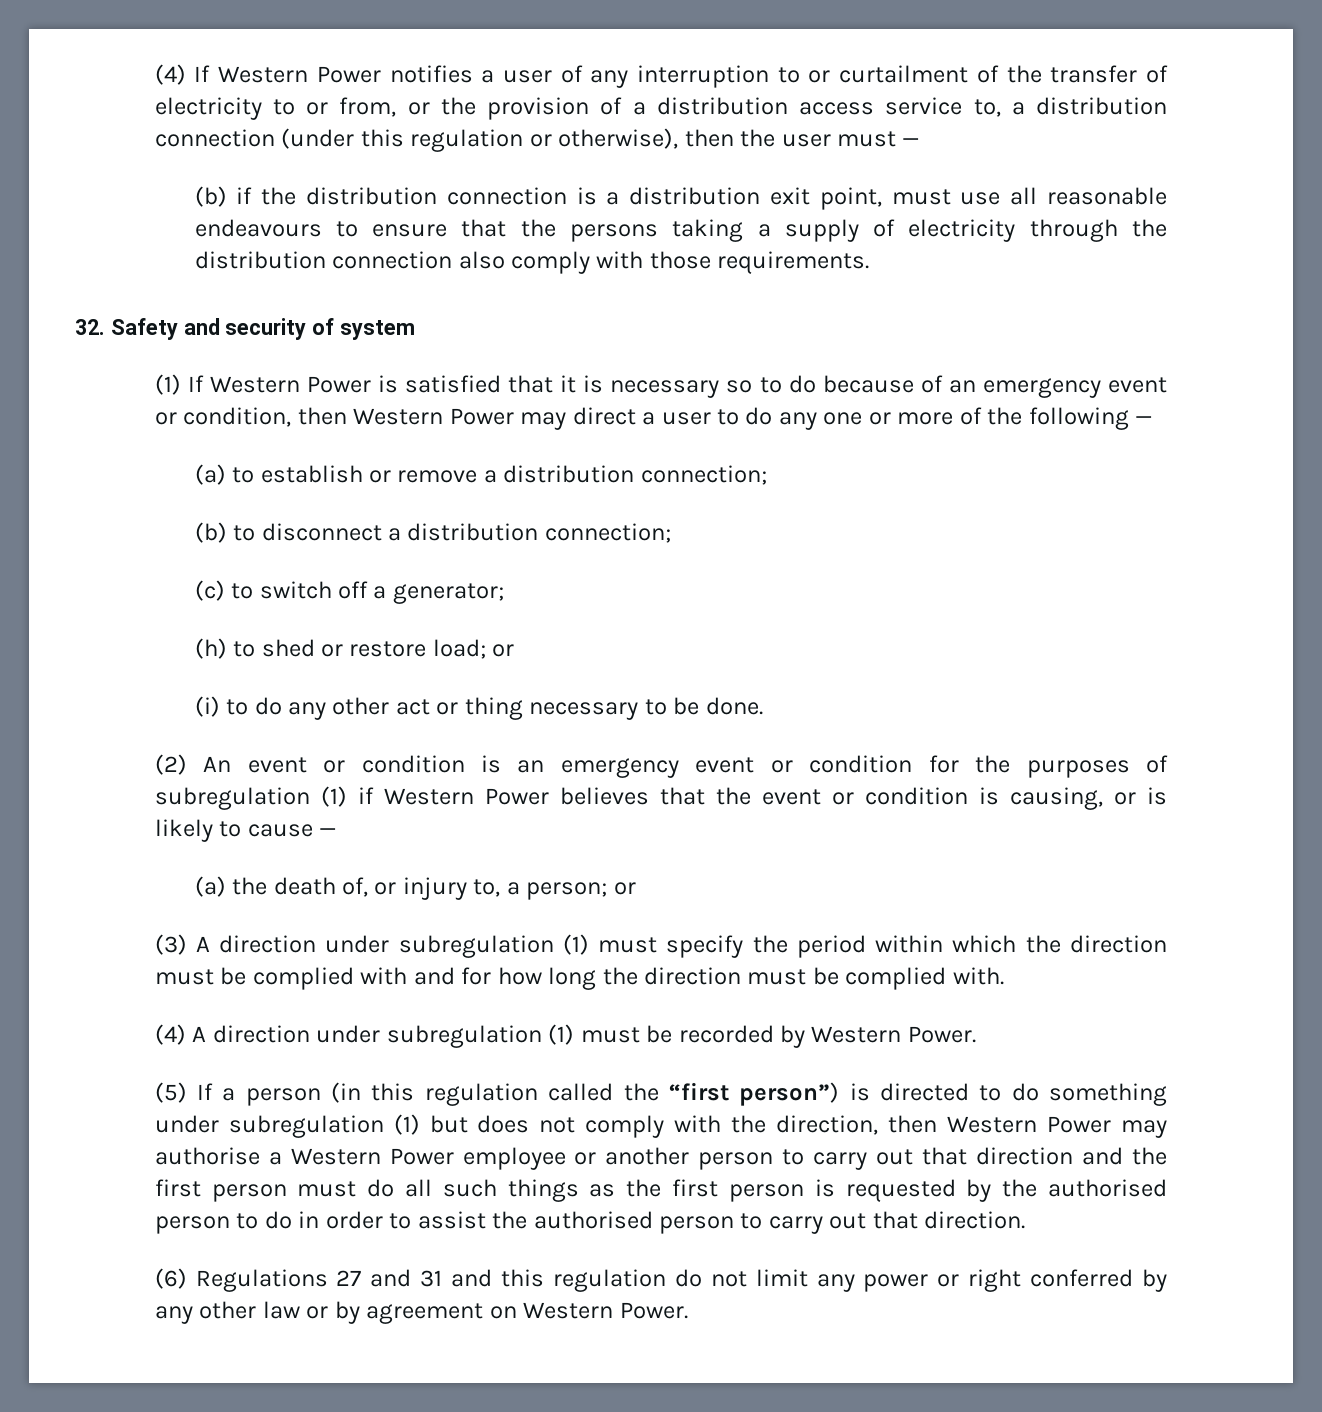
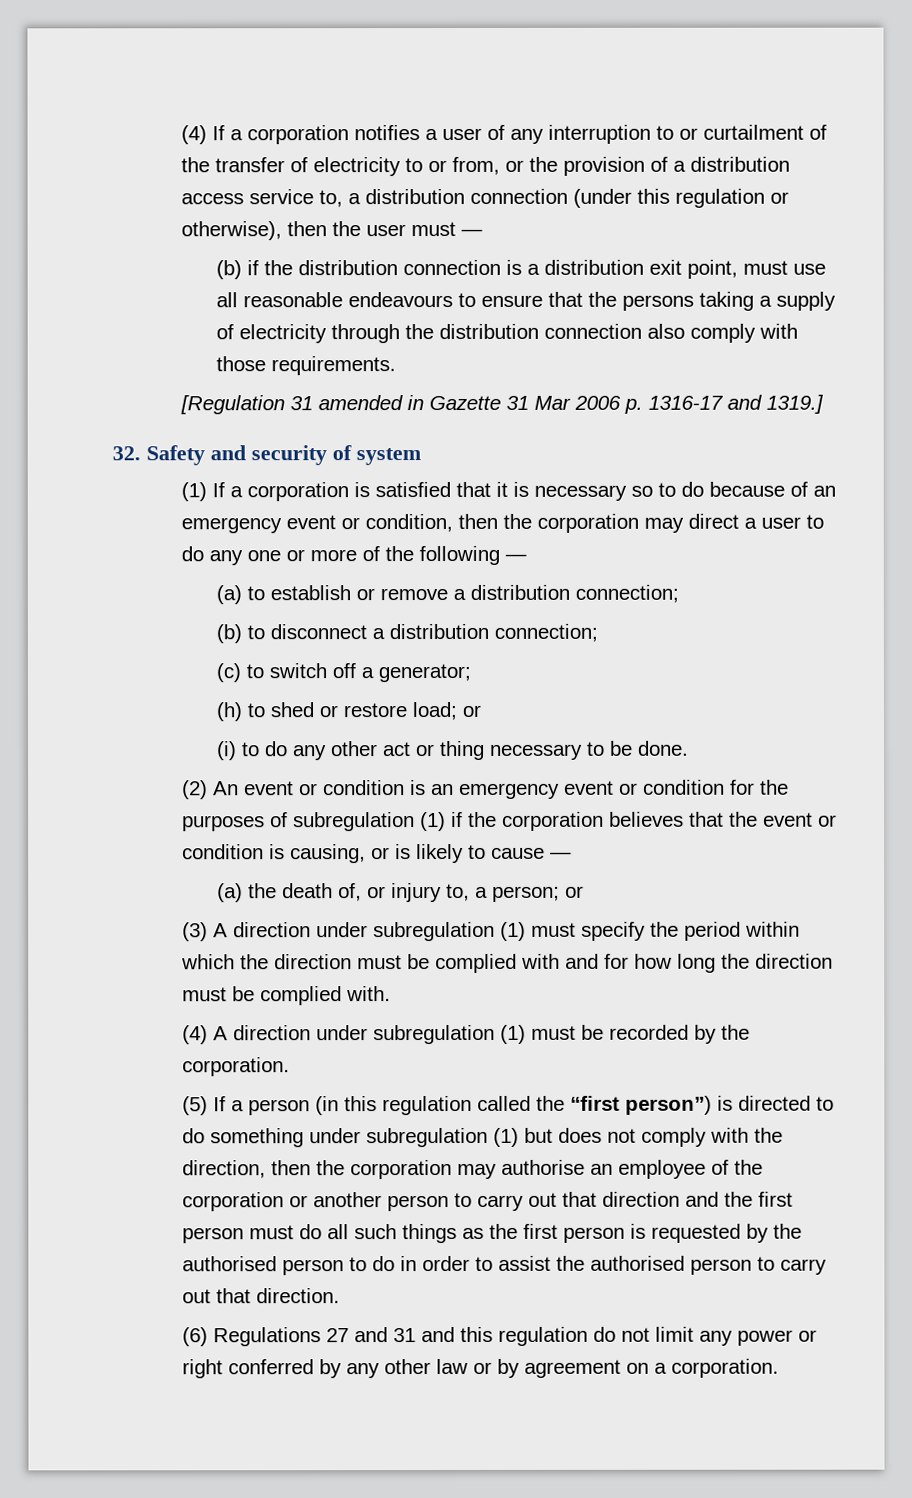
- (4) If Western Power notifies a user of any interruption to or curtailment of the transfer of electricity to or from, or the provision of a distribution access service to, a distribution connection (under this regulation or otherwise), then the user must —
+ (4) If a corporation notifies a user of any interruption to or curtailment of the transfer of electricity to or from, or the provision of a distribution access service to, a distribution connection (under this regulation or otherwise), then the user must —
+ [Regulation 31 amended in Gazette 31 Mar 2006 p. 1316-17 and 1319.]
- (1) If Western Power is satisfied that it is necessary so to do because of an emergency event or condition, then Western Power may direct a user to do any one or more of the following —
+ (1) If a corporation is satisfied that it is necessary so to do because of an emergency event or condition, then the corporation may direct a user to do any one or more of the following —
- (2) An event or condition is an emergency event or condition for the purposes of subregulation (1) if Western Power believes that the event or condition is causing, or is likely to cause —
+ (2) An event or condition is an emergency event or condition for the purposes of subregulation (1) if the corporation believes that the event or condition is causing, or is likely to cause —
- (4) A direction under subregulation (1) must be recorded by Western Power.
+ (4) A direction under subregulation (1) must be recorded by the corporation.
- (5) If a person (in this regulation called the “first person”) is directed to do something under subregulation (1) but does not comply with the direction, then Western Power may authorise a Western Power employee or another person to carry out that direction and the first person must do all such things as the first person is requested by the authorised person to do in order to assist the authorised person to carry out that direction.
+ (5) If a person (in this regulation called the “first person”) is directed to do something under subregulation (1) but does not comply with the direction, then the corporation may authorise an employee of the corporation or another person to carry out that direction and the first person must do all such things as the first person is requested by the authorised person to do in order to assist the authorised person to carry out that direction.
- (6) Regulations 27 and 31 and this regulation do not limit any power or right conferred by any other law or by agreement on Western Power.
+ (6) Regulations 27 and 31 and this regulation do not limit any power or right conferred by any other law or by agreement on a corporation.

